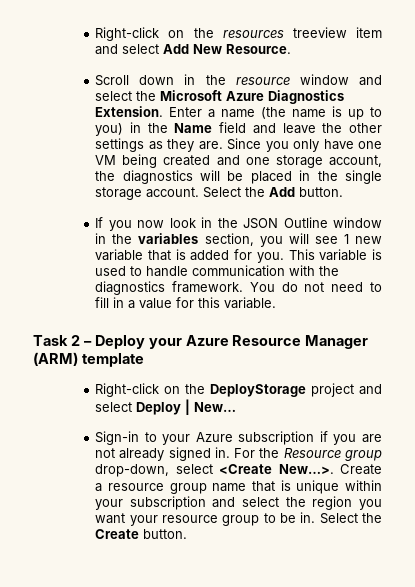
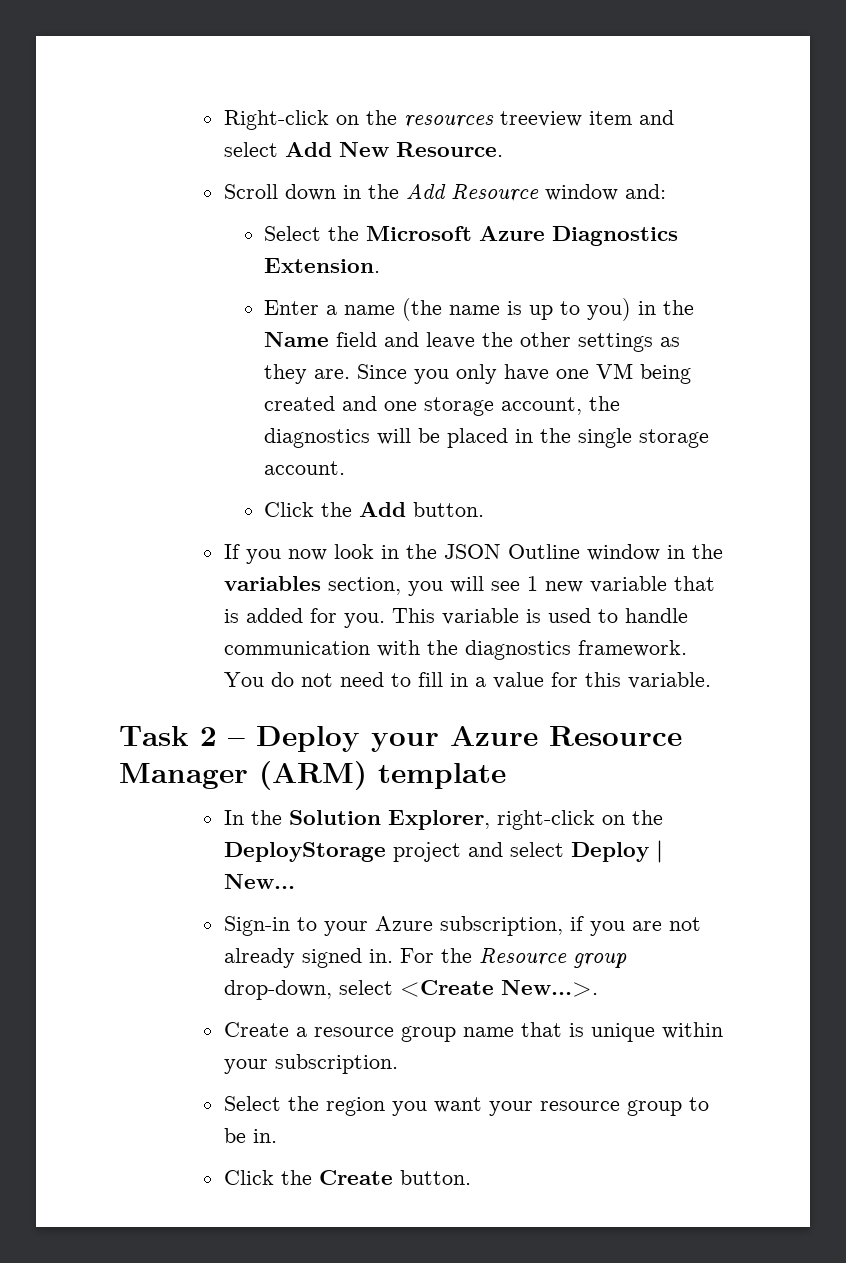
- Scroll down in the resource window and select the Microsoft Azure Diagnostics Extension. Enter a name (the name is up to you) in the Name field and leave the other settings as they are.
+ Scroll down in the Add Resource window and:
+ Select the Microsoft Azure Diagnostics Extension.
+ Enter a name (the name is up to you) in the Name field and leave the other settings as they are.
- Since you only have one VM being created and one storage account, the diagnostics will be placed in the single storage account. Select the Add button.
+ Since you only have one VM being created and one storage account, the diagnostics will be placed in the single storage account.
+ Click the Add button.
- Right-click on the DeployStorage project and select Deploy | New…
+ In the Solution Explorer, right-click on the DeployStorage project and select Deploy | New…
- Sign-in to your Azure subscription if you are not already signed in.
+ Sign-in to your Azure subscription, if you are not already signed in.
- For the Resource group drop-down, select <Create New…>. Create a resource group name that is unique within your subscription and select the region you want your resource group to be in. Select the Create button.
+ For the Resource group drop-down, select <Create New…>.
+ Create a resource group name that is unique within your subscription.
+ Select the region you want your resource group to be in.
+ Click the Create button.

